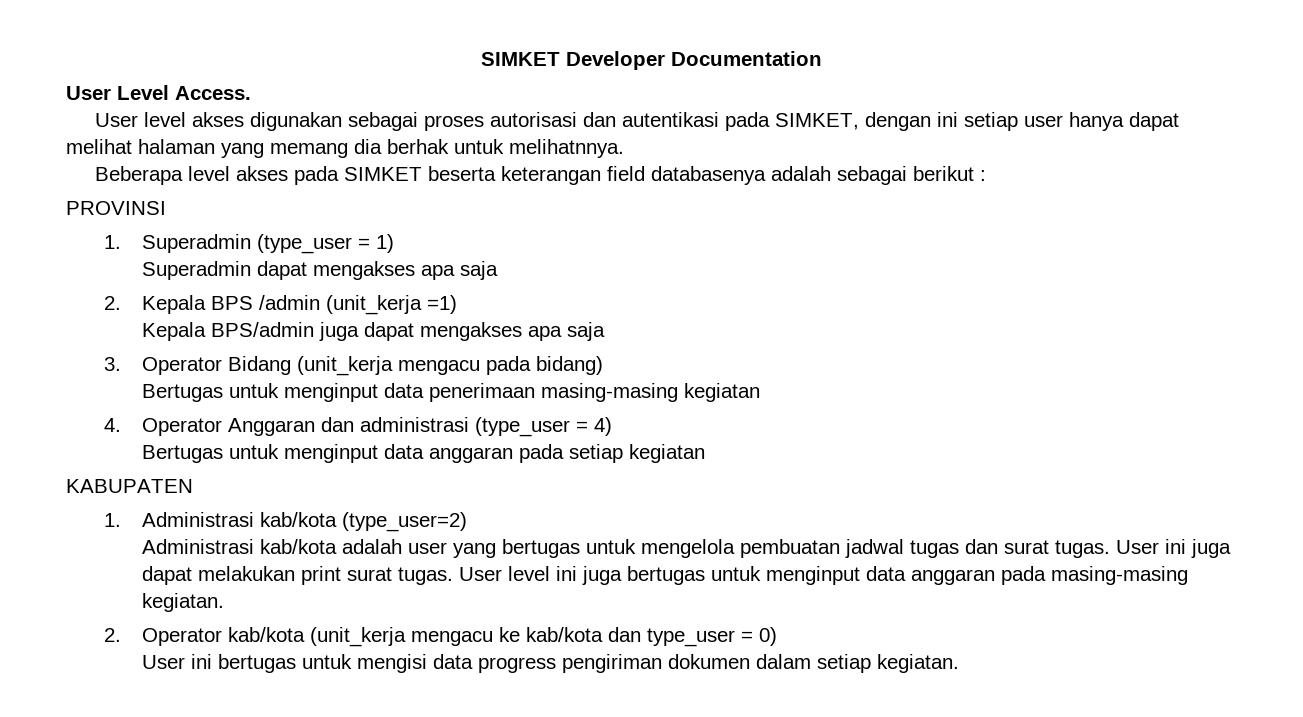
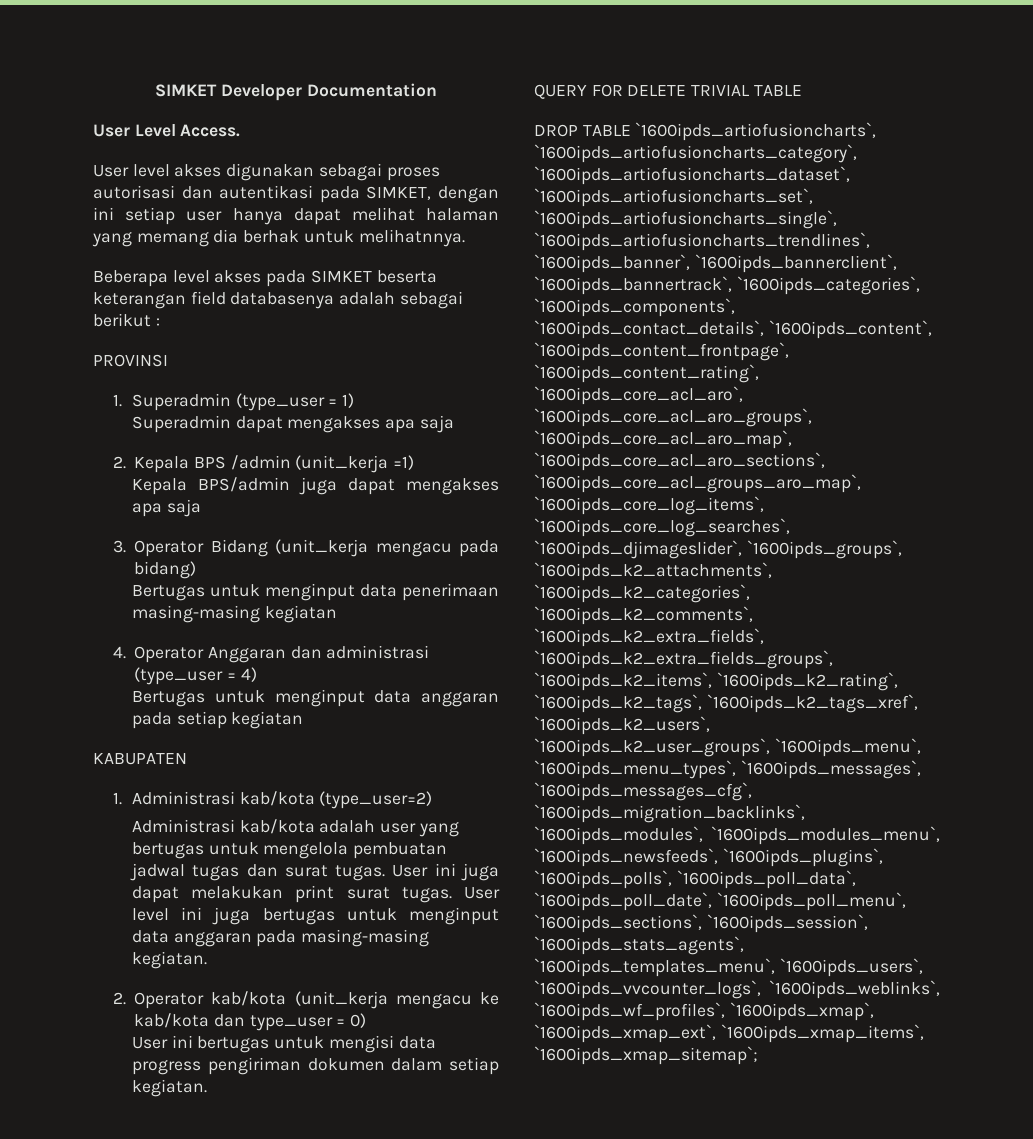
+ QUERY FOR DELETE TRIVIAL TABLE
+ DROP TABLE `1600ipds_artiofusioncharts`, `1600ipds_artiofusioncharts_category`, `1600ipds_artiofusioncharts_dataset`, `1600ipds_artiofusioncharts_set`, `1600ipds_artiofusioncharts_single`, `1600ipds_artiofusioncharts_trendlines`, `1600ipds_banner`, `1600ipds_bannerclient`, `1600ipds_bannertrack`, `1600ipds_categories`, `1600ipds_components`, `1600ipds_contact_details`, `1600ipds_content`, `1600ipds_content_frontpage`, `1600ipds_content_rating`, `1600ipds_core_acl_aro`, `1600ipds_core_acl_aro_groups`, `1600ipds_core_acl_aro_map`, `1600ipds_core_acl_aro_sections`, `1600ipds_core_acl_groups_aro_map`, `1600ipds_core_log_items`, `1600ipds_core_log_searches`, `1600ipds_djimageslider`, `1600ipds_groups`, `1600ipds_k2_attachments`, `1600ipds_k2_categories`, `1600ipds_k2_comments`, `1600ipds_k2_extra_fields`, `1600ipds_k2_extra_fields_groups`, `1600ipds_k2_items`, `1600ipds_k2_rating`, `1600ipds_k2_tags`, `1600ipds_k2_tags_xref`, `1600ipds_k2_users`, `1600ipds_k2_user_groups`, `1600ipds_menu`, `1600ipds_menu_types`, `1600ipds_messages`, `1600ipds_messages_cfg`, `1600ipds_migration_backlinks`, `1600ipds_modules`, `1600ipds_modules_menu`, `1600ipds_newsfeeds`, `1600ipds_plugins`, `1600ipds_polls`, `1600ipds_poll_data`, `1600ipds_poll_date`, `1600ipds_poll_menu`, `1600ipds_sections`, `1600ipds_session`, `1600ipds_stats_agents`, `1600ipds_templates_menu`, `1600ipds_users`, `1600ipds_vvcounter_logs`, `1600ipds_weblinks`, `1600ipds_wf_profiles`, `1600ipds_xmap`, `1600ipds_xmap_ext`, `1600ipds_xmap_items`, `1600ipds_xmap_sitemap`;

